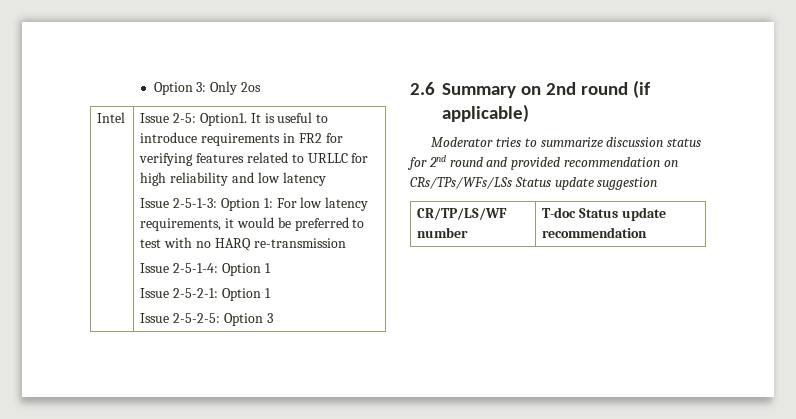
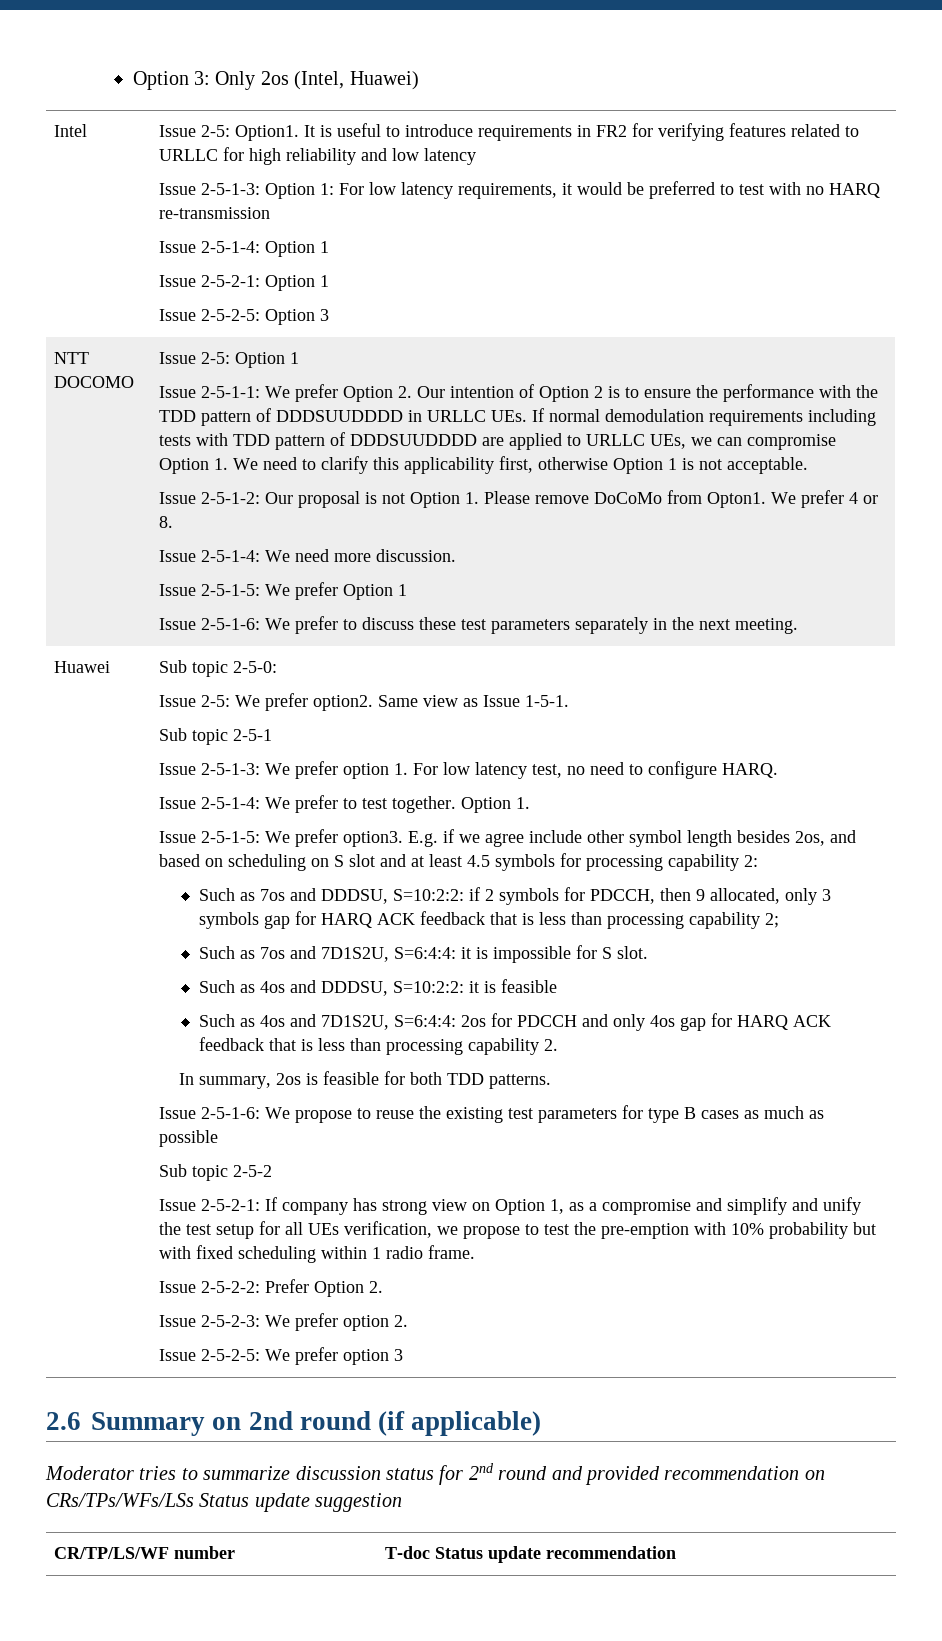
- Option 3: Only 2os
+ Option 3: Only 2os (Intel, Huawei)
+ NTT DOCOMO | Issue 2-5: Option 1
+ Issue 2-5-1-1: We prefer Option 2. Our intention of Option 2 is to ensure the performance with the TDD pattern of DDDSUUDDDD in URLLC UEs. If normal demodulation requirements including tests with TDD pattern of DDDSUUDDDD are applied to URLLC UEs, we can compromise Option 1. We need to clarify this applicability first, otherwise Option 1 is not acceptable.
+ Issue 2-5-1-2: Our proposal is not Option 1. Please remove DoCoMo from Opton1. We prefer 4 or 8.
+ Issue 2-5-1-4: We need more discussion.
+ Issue 2-5-1-5: We prefer Option 1
+ Issue 2-5-1-6: We prefer to discuss these test parameters separately in the next meeting.
+ Huawei | Sub topic 2-5-0:
+ Issue 2-5: We prefer option2. Same view as Issue 1-5-1.
+ Sub topic 2-5-1
+ Issue 2-5-1-3: We prefer option 1. For low latency test, no need to configure HARQ.
+ Issue 2-5-1-4: We prefer to test together. Option 1.
+ Issue 2-5-1-5: We prefer option3. E.g. if we agree include other symbol length besides 2os, and based on scheduling on S slot and at least 4.5 symbols for processing capability 2:
+ Such as 7os and DDDSU, S=10:2:2: if 2 symbols for PDCCH, then 9 allocated, only 3 symbols gap for HARQ ACK feedback that is less than processing capability 2;
+ Such as 7os and 7D1S2U, S=6:4:4: it is impossible for S slot.
+ Such as 4os and DDDSU, S=10:2:2: it is feasible
+ Such as 4os and 7D1S2U, S=6:4:4: 2os for PDCCH and only 4os gap for HARQ ACK feedback that is less than processing capability 2.
+ In summary, 2os is feasible for both TDD patterns.
+ Issue 2-5-1-6: We propose to reuse the existing test parameters for type B cases as much as possible
+ Sub topic 2-5-2
+ Issue 2-5-2-1: If company has strong view on Option 1, as a compromise and simplify and unify the test setup for all UEs verification, we propose to test the pre-emption with 10% probability but with fixed scheduling within 1 radio frame.
+ Issue 2-5-2-2: Prefer Option 2.
+ Issue 2-5-2-3: We prefer option 2.
+ Issue 2-5-2-5: We prefer option 3

